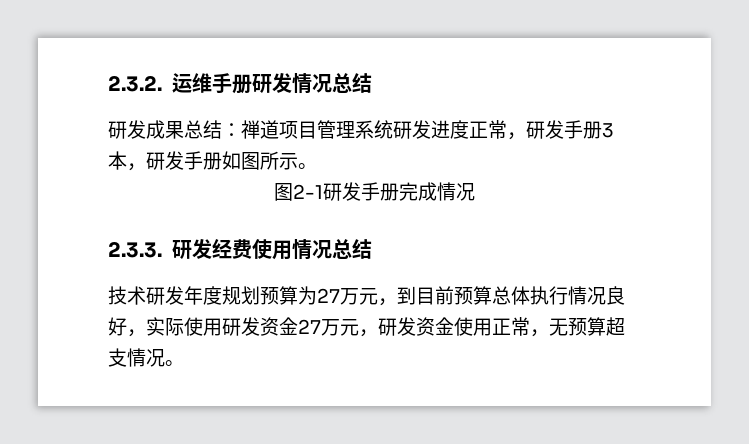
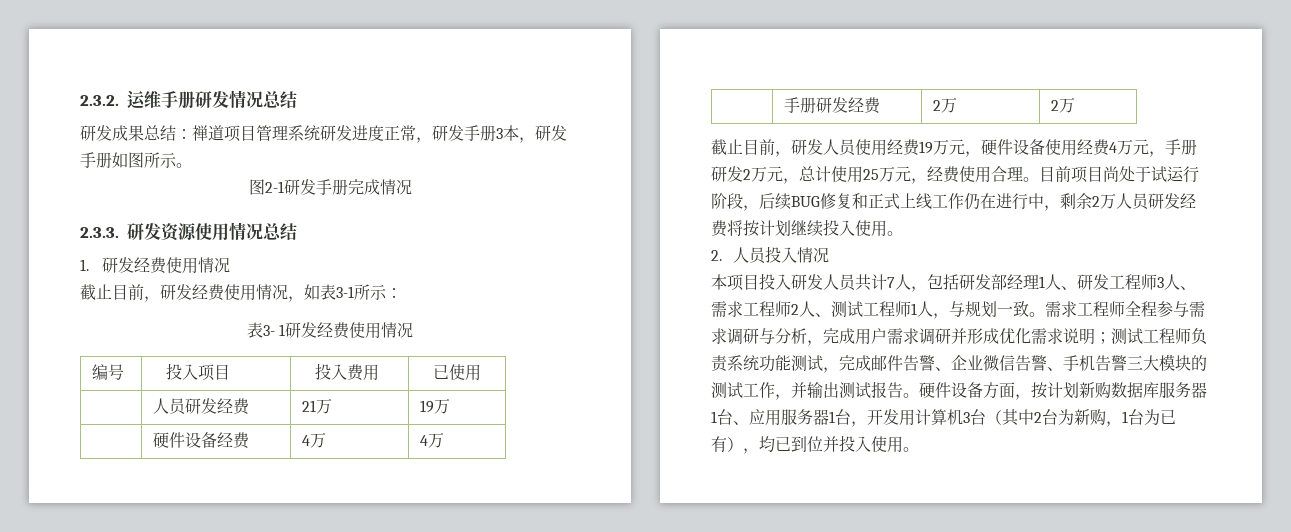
- 2.3.3.研发经费使用情况总结
+ 2.3.3.研发资源使用情况总结
- 技术研发年度规划预算为27万元，到目前预算总体执行情况良好，实际使用研发资金27万元，研发资金使用正常，无预算超支情况。
+ 1.研发经费使用情况
+ 截止目前，研发经费使用情况，如表3-1所示：
+ 表3- 1研发经费使用情况
+ 编号 | 投入项目 | 投入费用 | 已使用
+ | 人员研发经费 | 21万 | 19万
+ | 硬件设备经费 | 4万 | 4万
+ | 手册研发经费 | 2万 | 2万
+ 截止目前，研发人员使用经费19万元，硬件设备使用经费4万元，手册研发2万元，总计使用25万元，经费使用合理。目前项目尚处于试运行阶段，后续BUG修复和正式上线工作仍在进行中，剩余2万人员研发经费将按计划继续投入使用。
+ 2.人员投入情况
+ 本项目投入研发人员共计7人，包括研发部经理1人、研发工程师3人、需求工程师2人、测试工程师1人，与规划一致。需求工程师全程参与需求调研与分析，完成用户需求调研并形成优化需求说明；测试工程师负责系统功能测试，完成邮件告警、企业微信告警、手机告警三大模块的测试工作，并输出测试报告。硬件设备方面，按计划新购数据库服务器1台、应用服务器1台，开发用计算机3台（其中2台为新购，1台为已有），均已到位并投入使用。

